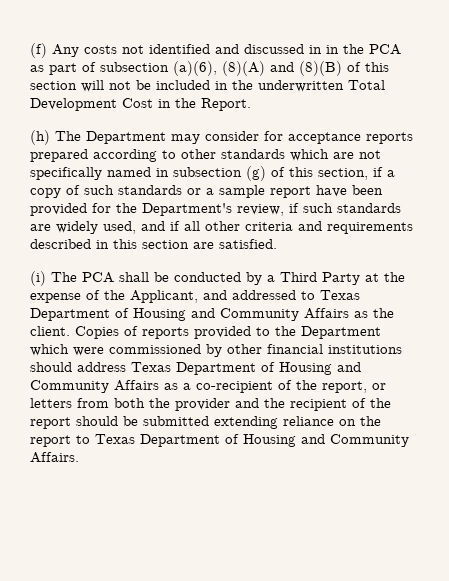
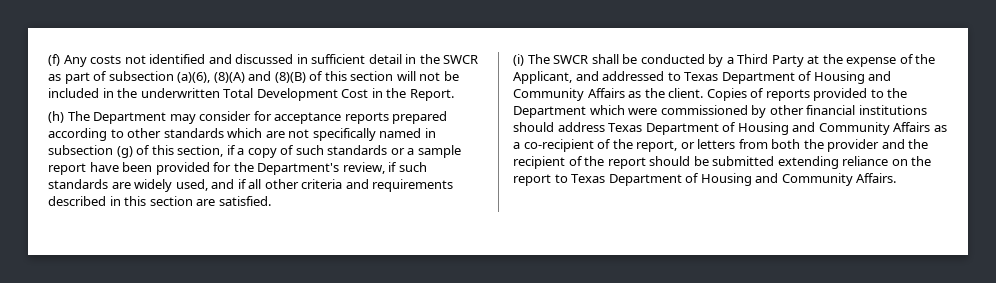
- (f) Any costs not identified and discussed in in the PCA as part of subsection (a)(6), (8)(A) and (8)(B) of this section will not be included in the underwritten Total Development Cost in the Report.
+ (f) Any costs not identified and discussed in sufficient detail in the SWCR as part of subsection (a)(6), (8)(A) and (8)(B) of this section will not be included in the underwritten Total Development Cost in the Report.
- (i) The PCA shall be conducted by a Third Party at the expense of the Applicant, and addressed to Texas Department of Housing and Community Affairs as the client.
+ (i) The SWCR shall be conducted by a Third Party at the expense of the Applicant, and addressed to Texas Department of Housing and Community Affairs as the client.

